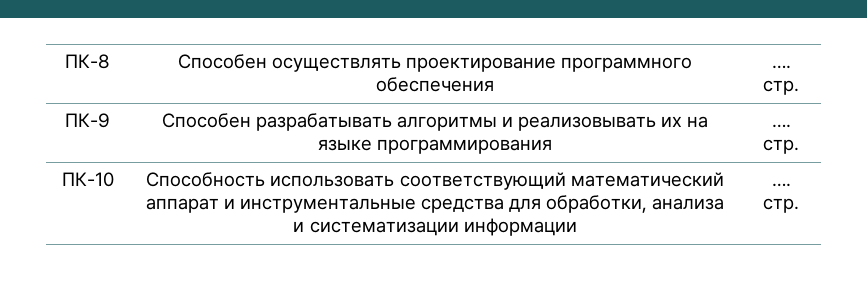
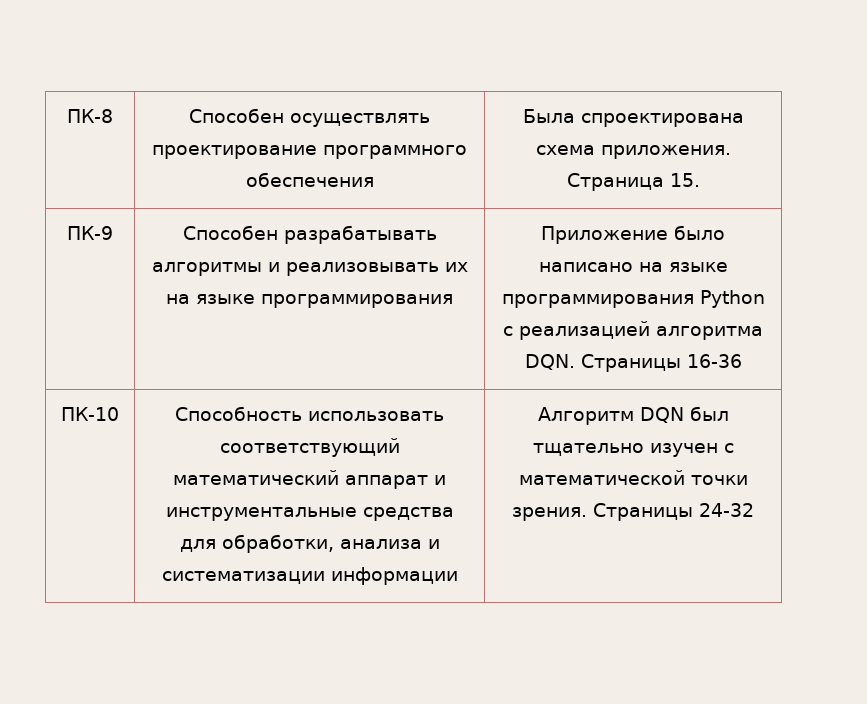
- ПК-8 | Способен осуществлять проектирование программного обеспечения | …. стр.
+ ПК-8 | Способен осуществлять проектирование программного обеспечения | Была спроектирована схема приложения. Страница 15.
- ПК-9 | Способен разрабатывать алгоритмы и реализовывать их на языке программирования | …. стр.
+ ПК-9 | Способен разрабатывать алгоритмы и реализовывать их на языке программирования | Приложение было написано на языке программирования Python с реализацией алгоритма DQN. Страницы 16-36
- ПК-10 | Способность использовать соответствующий математический аппарат и инструментальные средства для обработки, анализа и систематизации информации | …. стр.
+ ПК-10 | Способность использовать соответствующий математический аппарат и инструментальные средства для обработки, анализа и систематизации информации | Алгоритм DQN был тщательно изучен с математической точки зрения. Страницы 24-32

